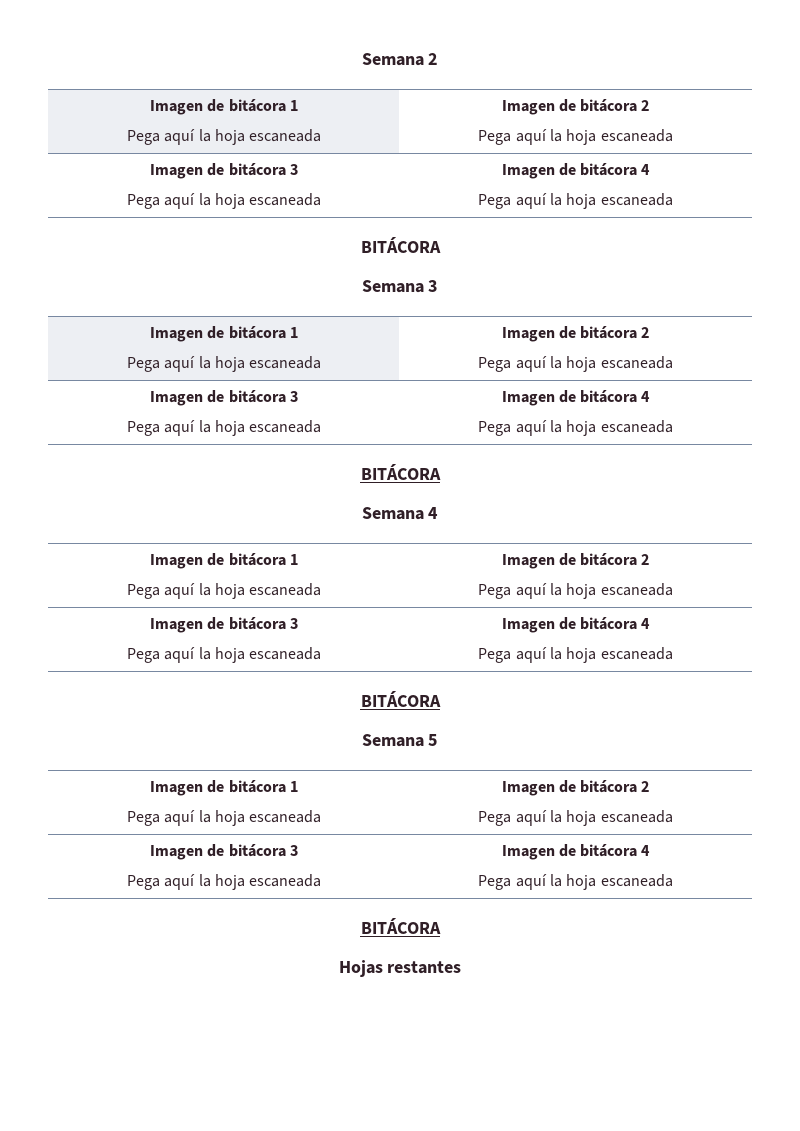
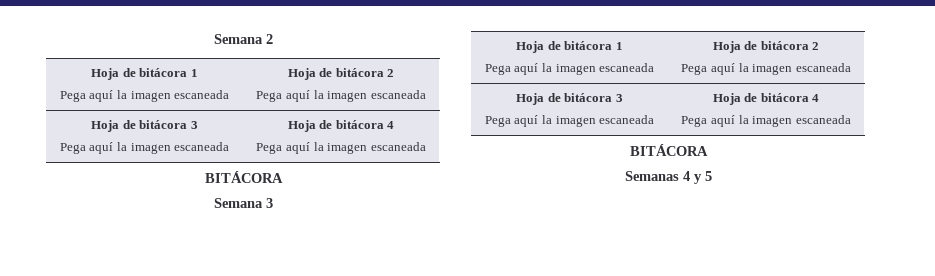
  Semana 2
- Imagen de bitácora 1
- Pega aquí la hoja escaneada | Imagen de bitácora 2
- Pega aquí la hoja escaneada
- Imagen de bitácora 3
- Pega aquí la hoja escaneada | Imagen de bitácora 4
- Pega aquí la hoja escaneada
+ Hoja de bitácora 1
+ Pega aquí la imagen escaneada | Hoja de bitácora 2
+ Pega aquí la imagen escaneada
+ Hoja de bitácora 3
+ Pega aquí la imagen escaneada | Hoja de bitácora 4
+ Pega aquí la imagen escaneada
  Semana 3
- Imagen de bitácora 1
- Pega aquí la hoja escaneada | Imagen de bitácora 2
- Pega aquí la hoja escaneada
- Imagen de bitácora 3
- Pega aquí la hoja escaneada | Imagen de bitácora 4
- Pega aquí la hoja escaneada
+ Hoja de bitácora 1
+ Pega aquí la imagen escaneada | Hoja de bitácora 2
+ Pega aquí la imagen escaneada
+ Hoja de bitácora 3
+ Pega aquí la imagen escaneada | Hoja de bitácora 4
+ Pega aquí la imagen escaneada
  BITÁCORA
- Semana 4
- Imagen de bitácora 1
- Pega aquí la hoja escaneada | Imagen de bitácora 2
- Pega aquí la hoja escaneada
- Imagen de bitácora 3
- Pega aquí la hoja escaneada | Imagen de bitácora 4
- Pega aquí la hoja escaneada
- BITÁCORA
- Semana 5
- Imagen de bitácora 1
- Pega aquí la hoja escaneada | Imagen de bitácora 2
- Pega aquí la hoja escaneada
- Imagen de bitácora 3
- Pega aquí la hoja escaneada | Imagen de bitácora 4
- Pega aquí la hoja escaneada
- BITÁCORA
- Hojas restantes
+ Semanas 4 y 5

